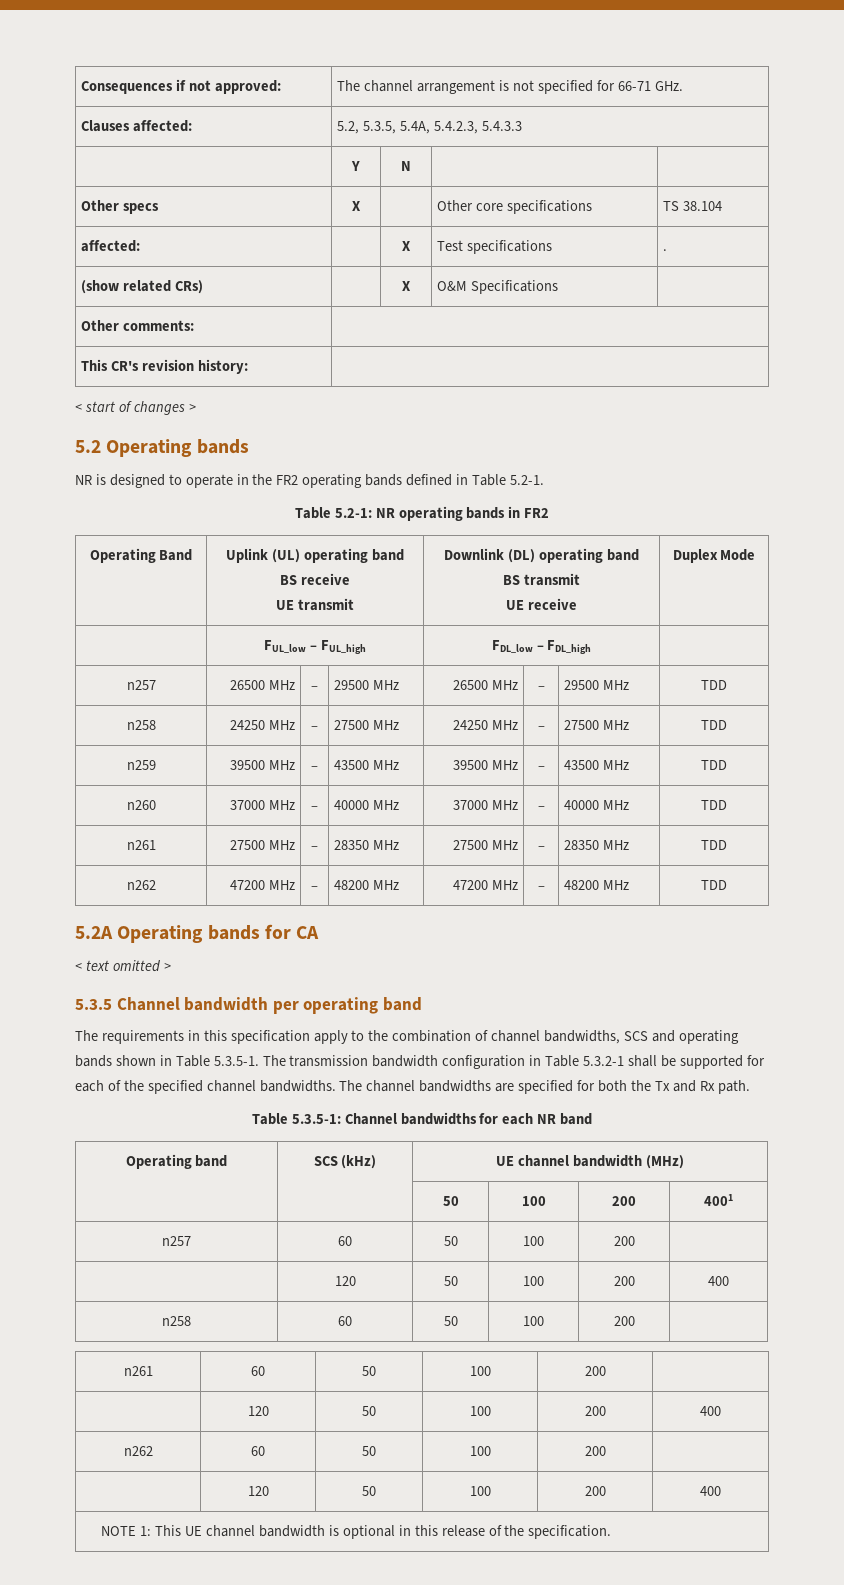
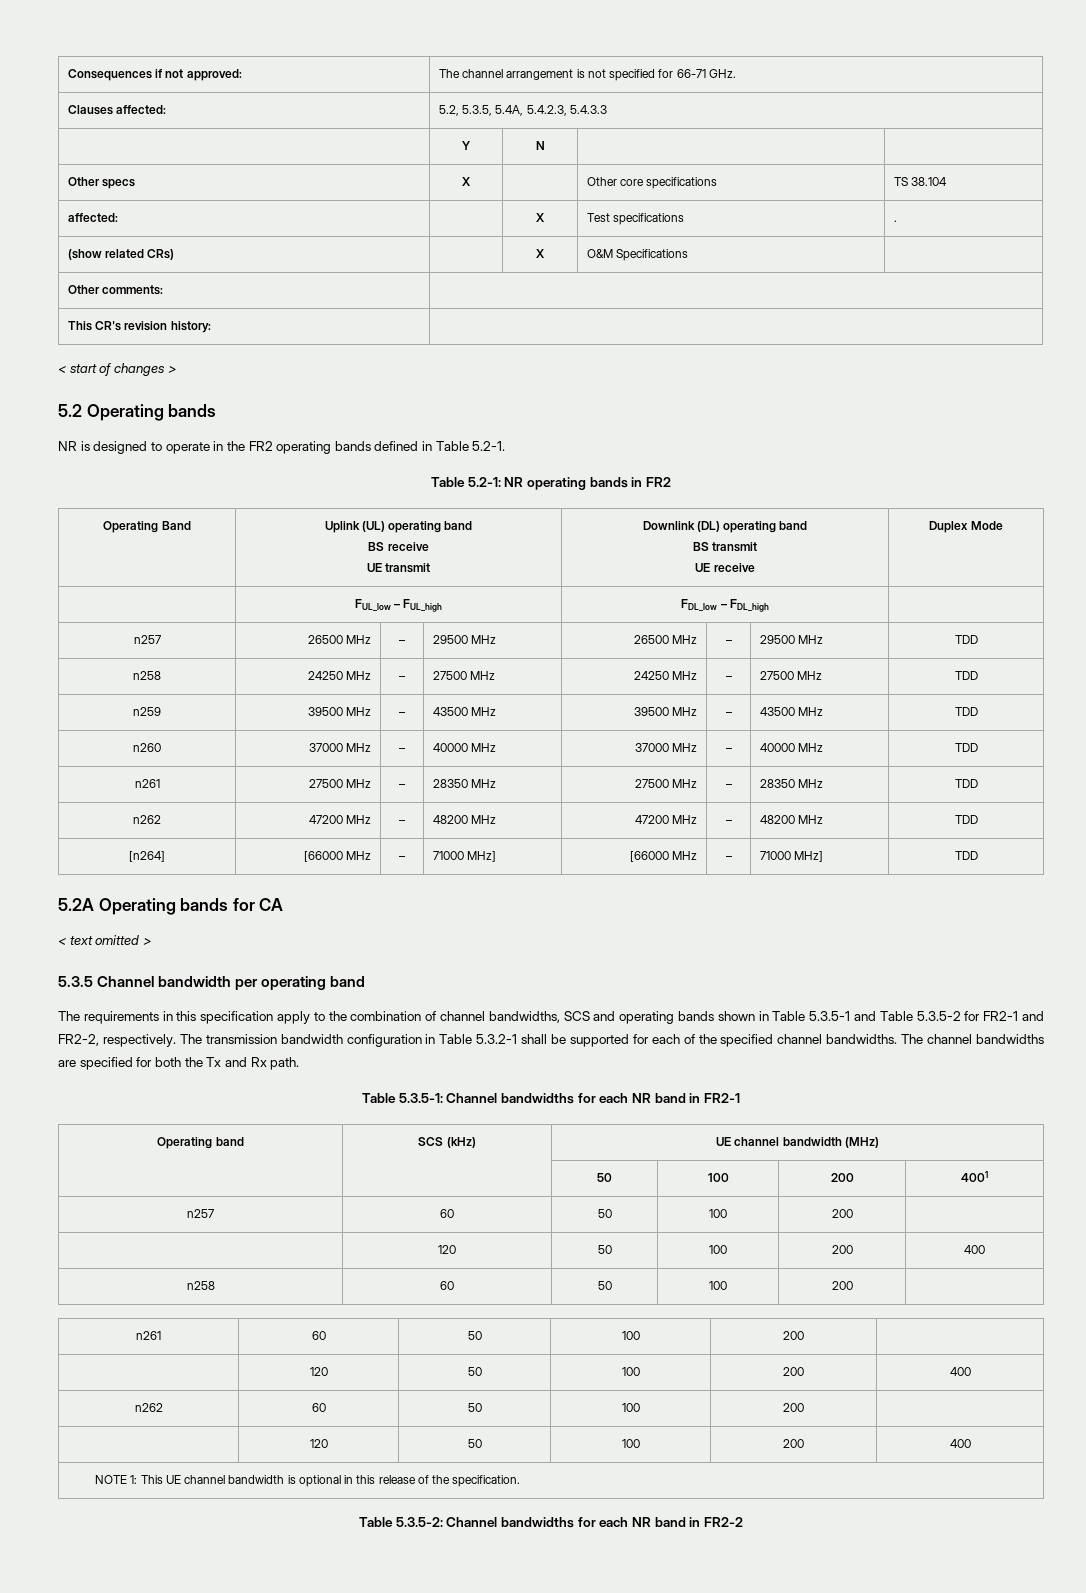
+ [n264] | [66000 MHz | – | 71000 MHz] | [66000 MHz | – | 71000 MHz] | TDD
- The requirements in this specification apply to the combination of channel bandwidths, SCS and operating bands shown in Table 5.3.5-1. The transmission bandwidth configuration in Table 5.3.2-1 shall be supported for each of the specified channel bandwidths.
+ The requirements in this specification apply to the combination of channel bandwidths, SCS and operating bands shown in Table 5.3.5-1 and Table 5.3.5-2 for FR2-1 and FR2-2, respectively. The transmission bandwidth configuration in Table 5.3.2-1 shall be supported for each of the specified channel bandwidths.
- Table 5.3.5-1: Channel bandwidths for each NR band
+ Table 5.3.5-1: Channel bandwidths for each NR band in FR2-1
+ Table 5.3.5-2: Channel bandwidths for each NR band in FR2-2

